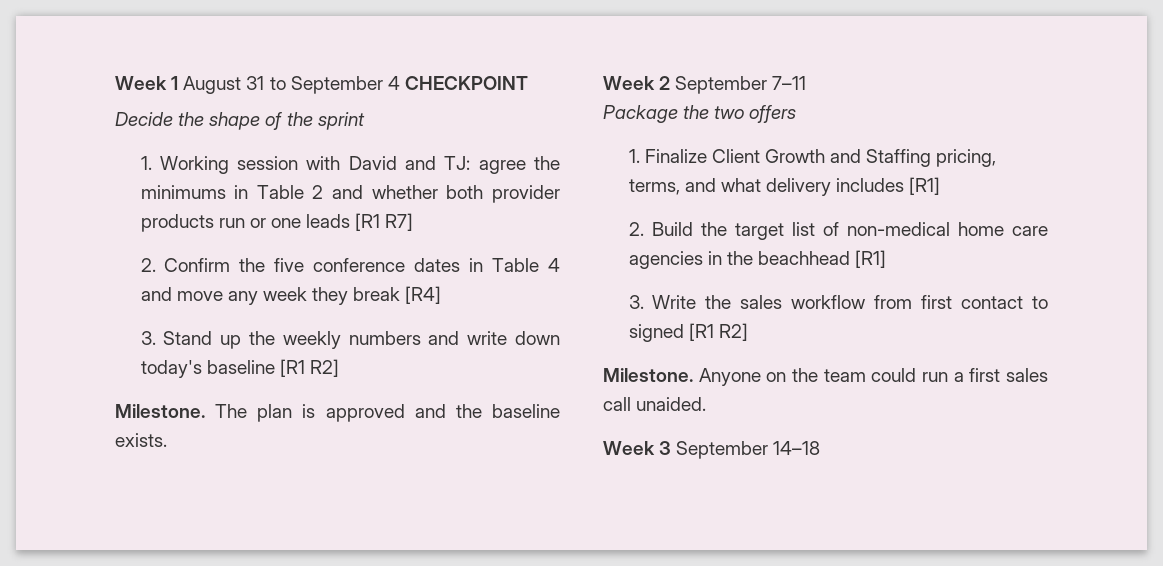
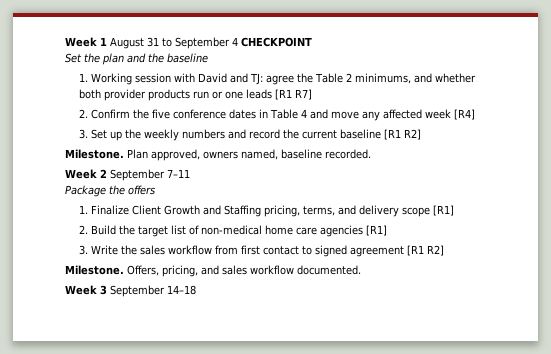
- Decide the shape of the sprint
+ Set the plan and the baseline
- 1. Working session with David and TJ: agree the minimums in Table 2 and whether both provider products run or one leads [R1 R7]
+ 1. Working session with David and TJ: agree the Table 2 minimums, and whether both provider products run or one leads [R1 R7]
- 2. Confirm the five conference dates in Table 4 and move any week they break [R4]
+ 2. Confirm the five conference dates in Table 4 and move any affected week [R4]
- 3. Stand up the weekly numbers and write down today's baseline [R1 R2]
+ 3. Set up the weekly numbers and record the current baseline [R1 R2]
- The plan is approved and the baseline exists.
+ Plan approved, owners named, baseline recorded.
- Package the two offers
+ Package the offers
- 1. Finalize Client Growth and Staffing pricing, terms, and what delivery includes [R1]
+ 1. Finalize Client Growth and Staffing pricing, terms, and delivery scope [R1]
- 2. Build the target list of non-medical home care agencies in the beachhead [R1]
+ 2. Build the target list of non-medical home care agencies [R1]
- 3. Write the sales workflow from first contact to signed [R1 R2]
- Milestone. Anyone on the team could run a first sales call unaided.
+ 3. Write the sales workflow from first contact to signed agreement [R1 R2]
+ Milestone. Offers, pricing, and sales workflow documented.

